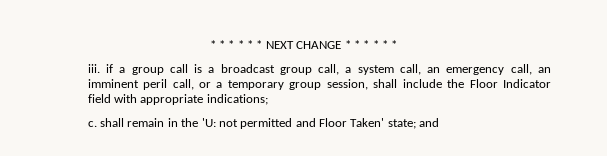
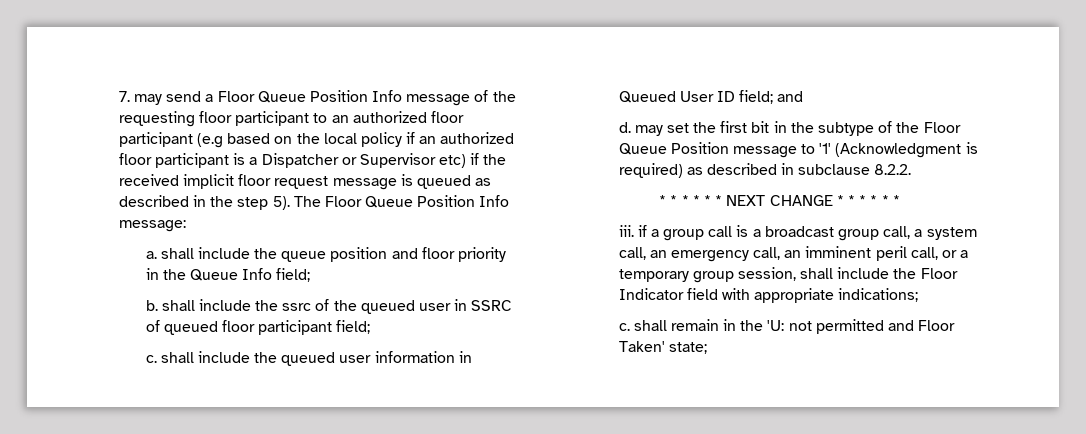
+ 7. may send a Floor Queue Position Info message of the requesting floor participant to an authorized floor participant (e.g based on the local policy if an authorized floor participant is a Dispatcher or Supervisor etc) if the received implicit floor request message is queued as described in the step 5). The Floor Queue Position Info message:
+ a. shall include the queue position and floor priority in the Queue Info field;
+ b. shall include the ssrc of the queued user in SSRC of queued floor participant field;
+ c. shall include the queued user information in Queued User ID field; and
+ d. may set the first bit in the subtype of the Floor Queue Position message to '1' (Acknowledgment is required) as described in subclause 8.2.2.
- c. shall remain in the 'U: not permitted and Floor Taken' state; and
+ c. shall remain in the 'U: not permitted and Floor Taken' state;

